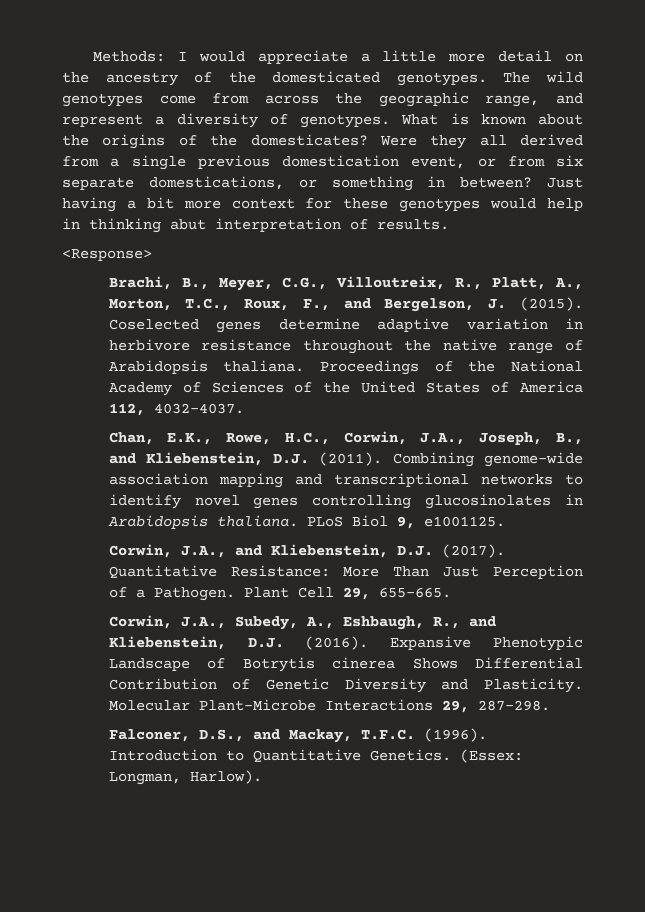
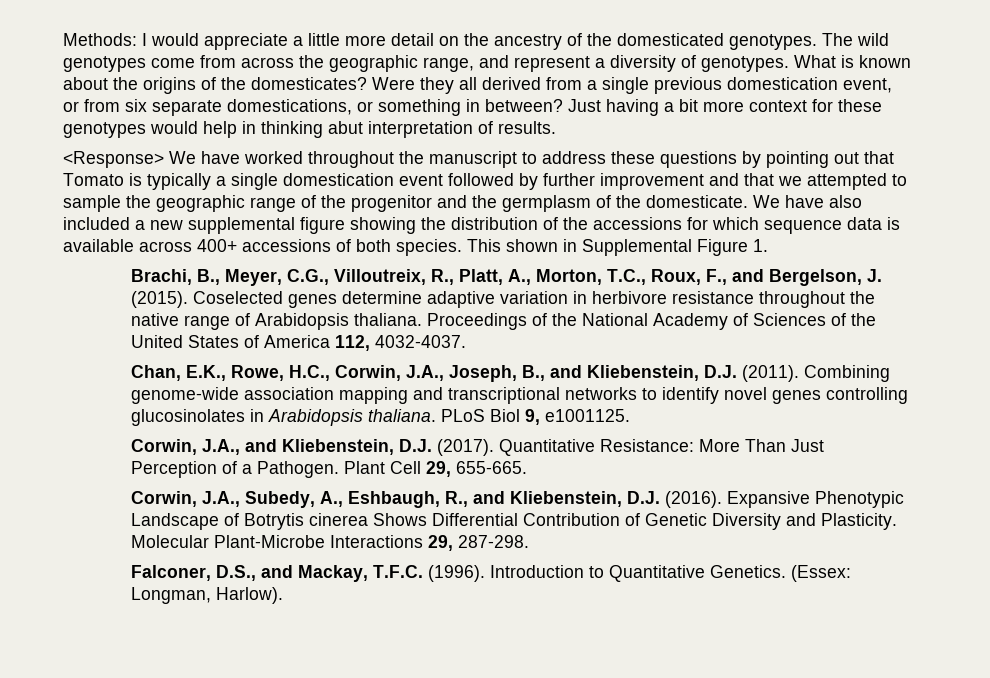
- <Response>
+ <Response> We have worked throughout the manuscript to address these questions by pointing out that Tomato is typically a single domestication event followed by further improvement and that we attempted to sample the geographic range of the progenitor and the germplasm of the domesticate. We have also included a new supplemental figure showing the distribution of the accessions for which sequence data is available across 400+ accessions of both species. This shown in Supplemental Figure 1.

